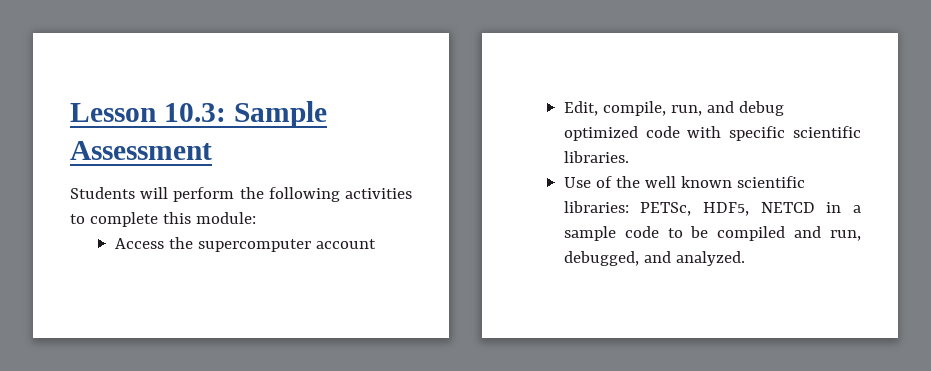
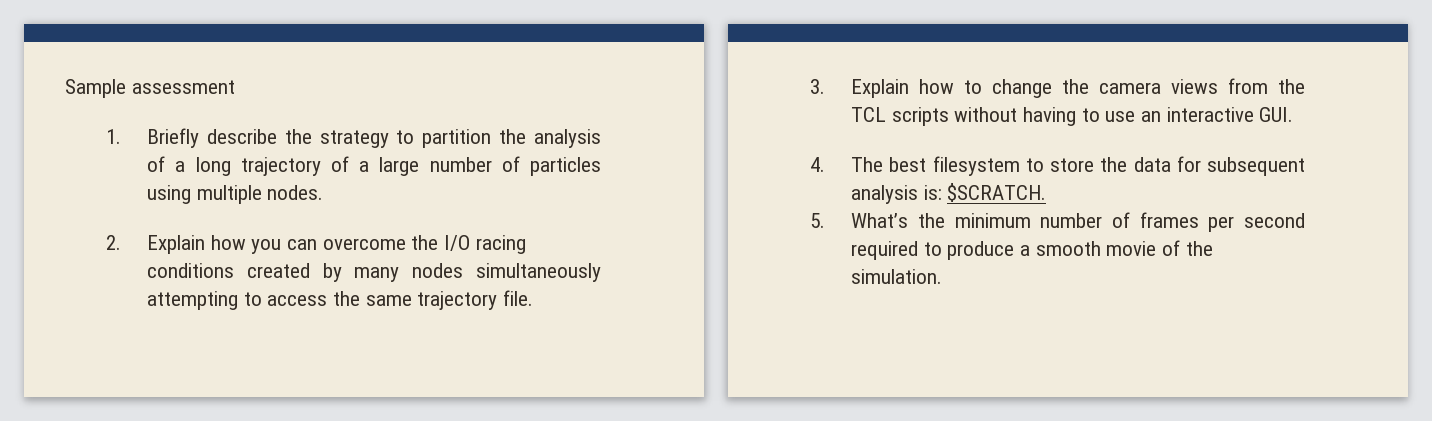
- Lesson 10.3: Sample Assessment
- Students will perform the following activities to complete this module:
- Access the supercomputer account
- Edit, compile, run, and debug optimized code with specific scientific libraries.
- Use of the well known scientific libraries: PETSc, HDF5, NETCD in a sample code to be compiled and run, debugged, and analyzed.
+ Sample assessment
+ 1. Briefly describe the strategy to partition the analysis of a long trajectory of a large number of particles using multiple nodes.
+ 2. Explain how you can overcome the I/O racing conditions created by many nodes simultaneously attempting to access the same trajectory file.
+ 3. Explain how to change the camera views from the TCL scripts without having to use an interactive GUI.
+ 4. The best filesystem to store the data for subsequent analysis is: $SCRATCH.
+ 5. What’s the minimum number of frames per second required to produce a smooth movie of the simulation.

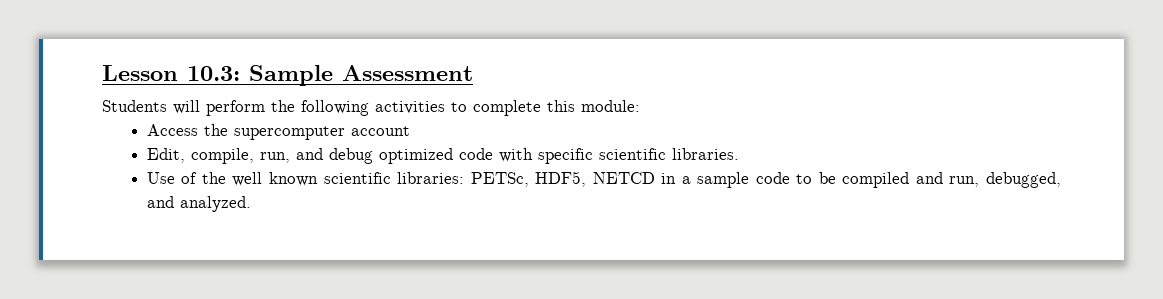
- Sample assessment
- 1. Briefly describe the strategy to partition the analysis of a long trajectory of a large number of particles using multiple nodes.
- 2. Explain how you can overcome the I/O racing conditions created by many nodes simultaneously attempting to access the same trajectory file.
- 3. Explain how to change the camera views from the TCL scripts without having to use an interactive GUI.
- 4. The best filesystem to store the data for subsequent analysis is: $SCRATCH.
- 5. What’s the minimum number of frames per second required to produce a smooth movie of the simulation.
+ Lesson 10.3: Sample Assessment
+ Students will perform the following activities to complete this module:
+ Access the supercomputer account
+ Edit, compile, run, and debug optimized code with specific scientific libraries.
+ Use of the well known scientific libraries: PETSc, HDF5, NETCD in a sample code to be compiled and run, debugged, and analyzed.

